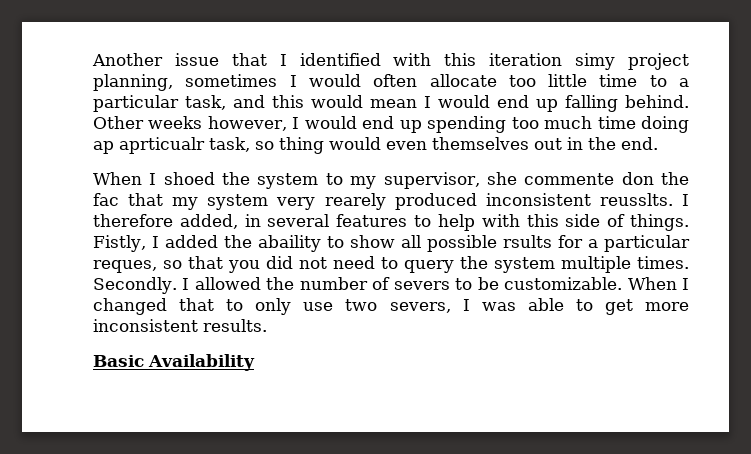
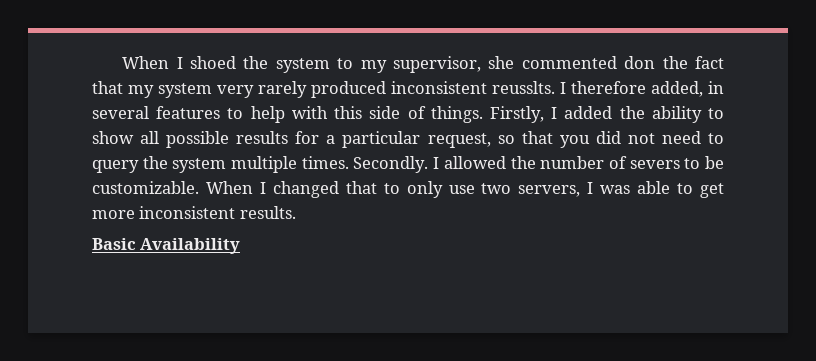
- Another issue that I identified with this iteration simy project planning, sometimes I would often allocate too little time to a particular task, and this would mean I would end up falling behind. Other weeks however, I would end up spending too much time doing ap aprticualr task, so thing would even themselves out in the end.
- When I shoed the system to my supervisor, she commente don the fac that my system very rearely produced inconsistent reusslts.
+ When I shoed the system to my supervisor, she commented don the fact that my system very rarely produced inconsistent reusslts.
- Fistly, I added the abaility to show all possible rsults for a particular reques, so that you did not need to query the system multiple times.
+ Firstly, I added the ability to show all possible results for a particular request, so that you did not need to query the system multiple times.
- When I changed that to only use two severs, I was able to get more inconsistent results.
+ When I changed that to only use two servers, I was able to get more inconsistent results.

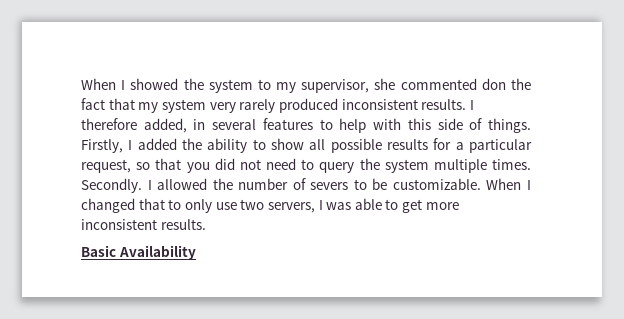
- When I shoed the system to my supervisor, she commented don the fact that my system very rarely produced inconsistent reusslts.
+ When I showed the system to my supervisor, she commented don the fact that my system very rarely produced inconsistent results.

